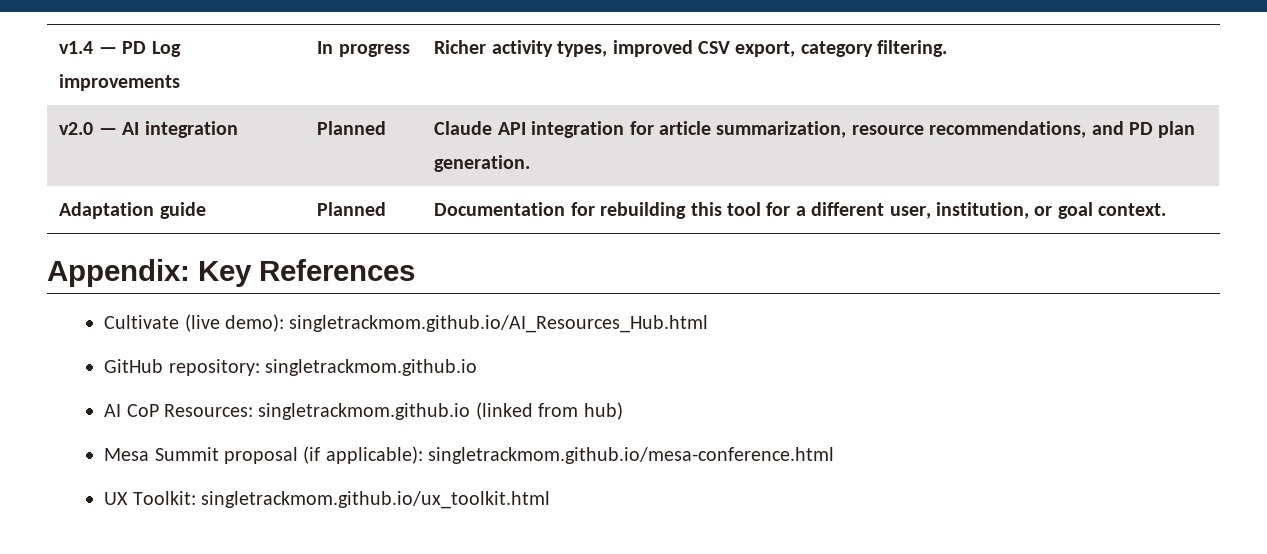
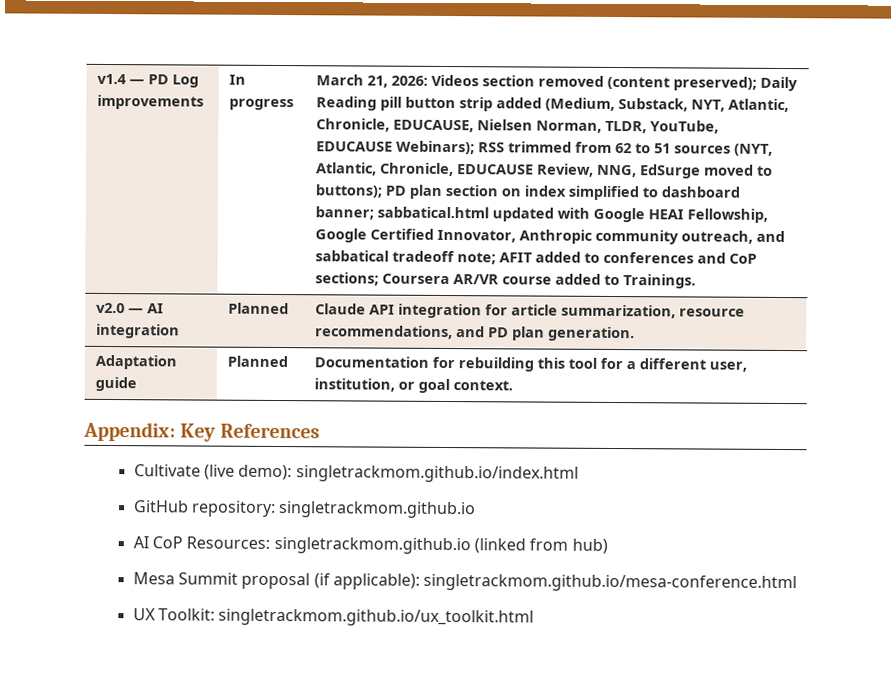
- Richer activity types, improved CSV export, category filtering.
+ March 21, 2026: Videos section removed (content preserved); Daily Reading pill button strip added (Medium, Substack, NYT, Atlantic, Chronicle, EDUCAUSE, Nielsen Norman, TLDR, YouTube, EDUCAUSE Webinars); RSS trimmed from 62 to 51 sources (NYT, Atlantic, Chronicle, EDUCAUSE Review, NNG, EdSurge moved to buttons); PD plan section on index simplified to dashboard banner; sabbatical.html updated with Google HEAI Fellowship, Google Certified Innovator, Anthropic community outreach, and sabbatical tradeoff note; AFIT added to conferences and CoP sections; Coursera AR/VR course added to Trainings.
- Cultivate (live demo): singletrackmom.github.io/AI_Resources_Hub.html
+ Cultivate (live demo): singletrackmom.github.io/index.html

